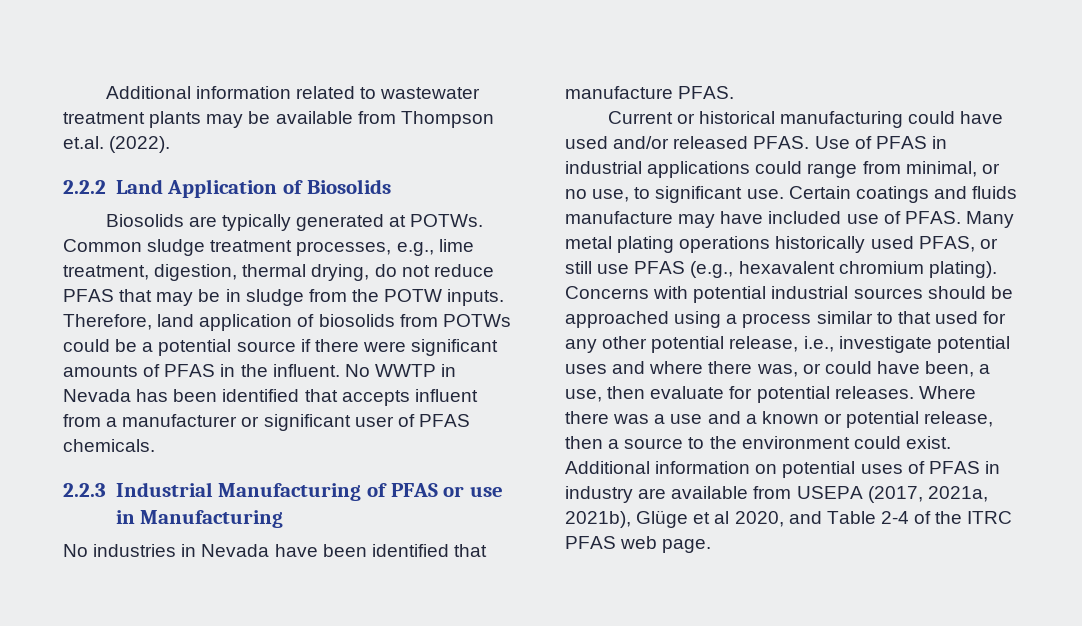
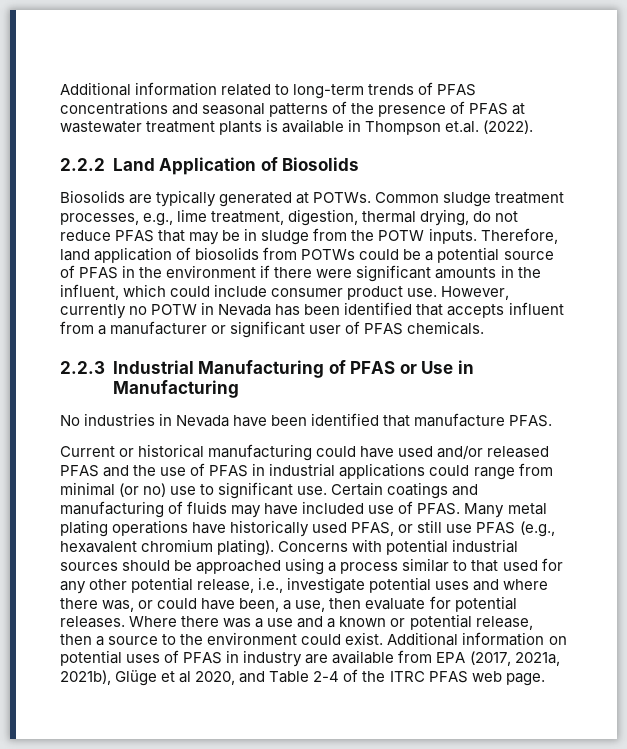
- Additional information related to wastewater treatment plants may be available from Thompson et.al. (2022).
+ Additional information related to long-term trends of PFAS concentrations and seasonal patterns of the presence of PFAS at wastewater treatment plants is available in Thompson et.al. (2022).
- Therefore, land application of biosolids from POTWs could be a potential source if there were significant amounts of PFAS in the influent. No WWTP in Nevada has been identified that accepts influent from a manufacturer or significant user of PFAS chemicals.
+ Therefore, land application of biosolids from POTWs could be a potential source of PFAS in the environment if there were significant amounts in the influent, which could include consumer product use. However, currently no POTW in Nevada has been identified that accepts influent from a manufacturer or significant user of PFAS chemicals.
- 2.2.3 Industrial Manufacturing of PFAS or use in Manufacturing
+ 2.2.3 Industrial Manufacturing of PFAS or Use in Manufacturing
- Current or historical manufacturing could have used and/or released PFAS. Use of PFAS in industrial applications could range from minimal, or no use, to significant use.
+ Current or historical manufacturing could have used and/or released PFAS and the use of PFAS in industrial applications could range from minimal (or no) use to significant use.
- Certain coatings and fluids manufacture may have included use of PFAS.
+ Certain coatings and manufacturing of fluids may have included use of PFAS.
- Many metal plating operations historically used PFAS, or still use PFAS (e.g., hexavalent chromium plating).
+ Many metal plating operations have historically used PFAS, or still use PFAS (e.g., hexavalent chromium plating).
- Additional information on potential uses of PFAS in industry are available from USEPA (2017, 2021a, 2021b), Glüge et al 2020, and Table 2-4 of the ITRC PFAS web page.
+ Additional information on potential uses of PFAS in industry are available from EPA (2017, 2021a, 2021b), Glüge et al 2020, and Table 2-4 of the ITRC PFAS web page.

